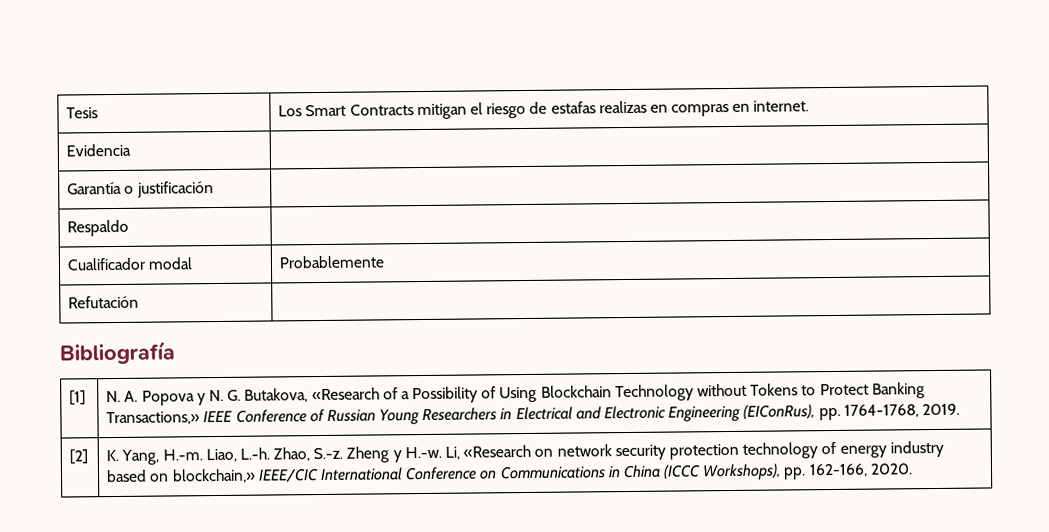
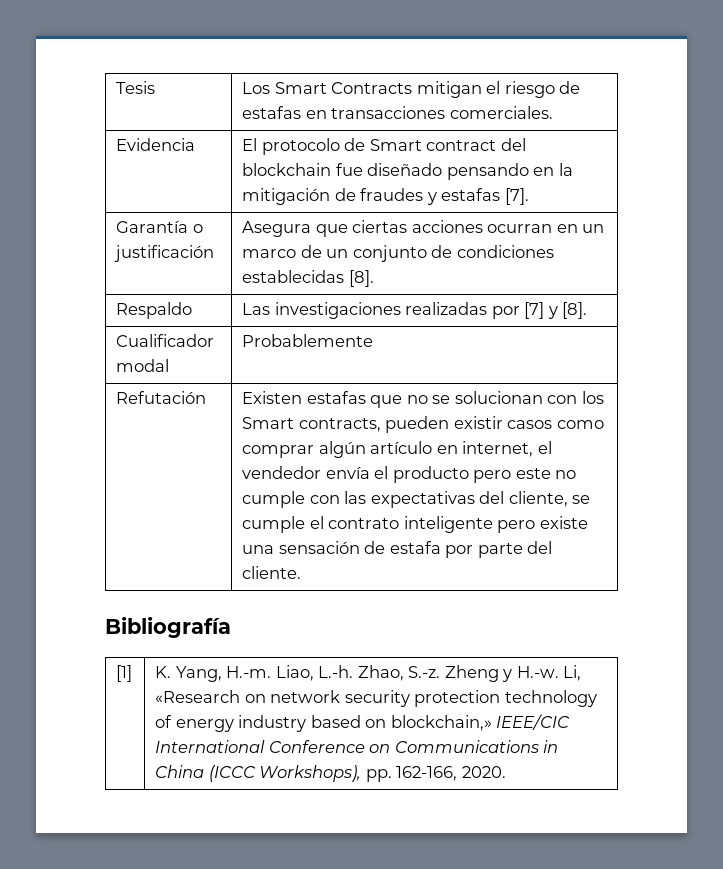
- Tesis | Los Smart Contracts mitigan el riesgo de estafas realizas en compras en internet.
- Evidencia |
- Garantía o justificación |
- Respaldo |
+ Tesis | Los Smart Contracts mitigan el riesgo de estafas en transacciones comerciales.
+ Evidencia | El protocolo de Smart contract del blockchain fue diseñado pensando en la mitigación de fraudes y estafas [7].
+ Garantía o justificación | Asegura que ciertas acciones ocurran en un marco de un conjunto de condiciones establecidas [8].
+ Respaldo | Las investigaciones realizadas por [7] y [8].
  Cualificador modal | Probablemente
- Refutación |
+ Refutación | Existen estafas que no se solucionan con los Smart contracts, pueden existir casos como comprar algún artículo en internet, el vendedor envía el producto pero este no cumple con las expectativas del cliente, se cumple el contrato inteligente pero existe una sensación de estafa por parte del cliente.
  Bibliografía
- [1] | N. A. Popova y N. G. Butakova, «Research of a Possibility of Using Blockchain Technology without Tokens to Protect Banking Transactions,» IEEE Conference of Russian Young Researchers in Electrical and Electronic Engineering (EIConRus), pp. 1764-1768, 2019.
- [2] | K. Yang, H.-m. Liao, L.-h. Zhao, S.-z. Zheng y H.-w. Li, «Research on network security protection technology of energy industry based on blockchain,» IEEE/CIC International Conference on Communications in China (ICCC Workshops), pp. 162-166, 2020.
+ [1] | K. Yang, H.-m. Liao, L.-h. Zhao, S.-z. Zheng y H.-w. Li, «Research on network security protection technology of energy industry based on blockchain,» IEEE/CIC International Conference on Communications in China (ICCC Workshops), pp. 162-166, 2020.

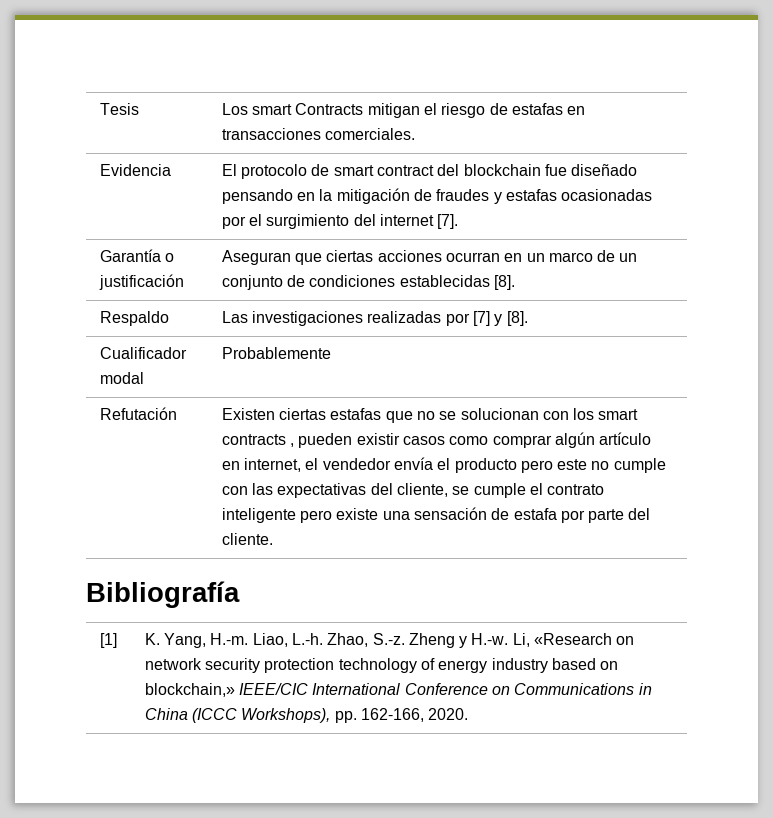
- Tesis | Los Smart Contracts mitigan el riesgo de estafas en transacciones comerciales.
+ Tesis | Los smart Contracts mitigan el riesgo de estafas en transacciones comerciales.
- Evidencia | El protocolo de Smart contract del blockchain fue diseñado pensando en la mitigación de fraudes y estafas [7].
+ Evidencia | El protocolo de smart contract del blockchain fue diseñado pensando en la mitigación de fraudes y estafas ocasionadas por el surgimiento del internet [7].
- Garantía o justificación | Asegura que ciertas acciones ocurran en un marco de un conjunto de condiciones establecidas [8].
+ Garantía o justificación | Aseguran que ciertas acciones ocurran en un marco de un conjunto de condiciones establecidas [8].
- Existen estafas que no se solucionan con los Smart contracts, pueden existir casos como comprar algún artículo en internet, el vendedor envía el producto pero este no cumple con las expectativas del cliente, se cumple el contrato inteligente pero existe una sensación de estafa por parte del cliente.
+ Existen ciertas estafas que no se solucionan con los smart contracts , pueden existir casos como comprar algún artículo en internet, el vendedor envía el producto pero este no cumple con las expectativas del cliente, se cumple el contrato inteligente pero existe una sensación de estafa por parte del cliente.

